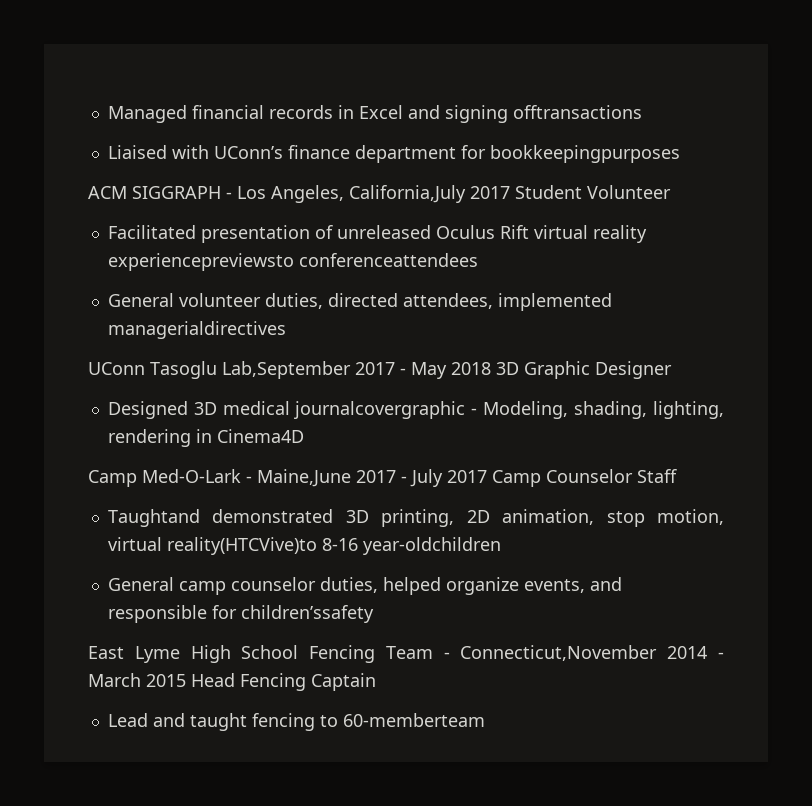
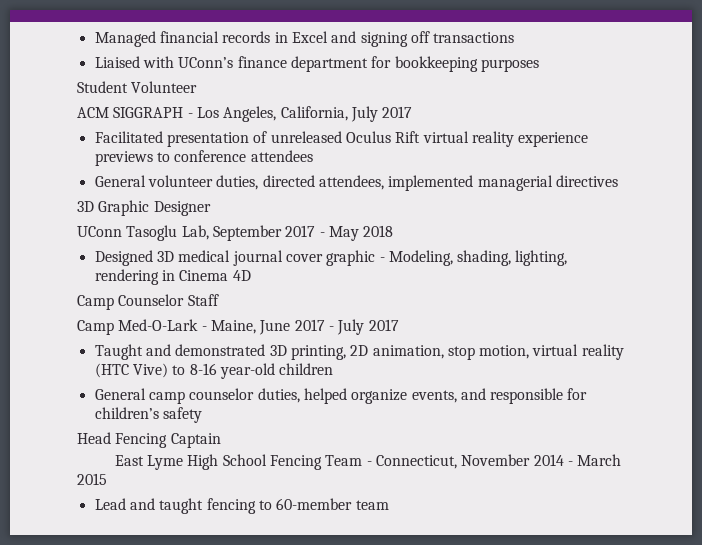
- Managed financial records in Excel and signing offtransactions
+ Managed financial records in Excel and signing off transactions
- Liaised with UConn’s finance department for bookkeepingpurposes
+ Liaised with UConn’s finance department for bookkeeping purposes
+ Student Volunteer
- ACM SIGGRAPH - Los Angeles, California,July 2017 Student Volunteer
+ ACM SIGGRAPH - Los Angeles, California, July 2017
- Facilitated presentation of unreleased Oculus Rift virtual reality experiencepreviewsto conferenceattendees
+ Facilitated presentation of unreleased Oculus Rift virtual reality experience previews to conference attendees
- General volunteer duties, directed attendees, implemented managerialdirectives
+ General volunteer duties, directed attendees, implemented managerial directives
+ 3D Graphic Designer
- UConn Tasoglu Lab,September 2017 - May 2018 3D Graphic Designer
+ UConn Tasoglu Lab, September 2017 - May 2018
- Designed 3D medical journalcovergraphic - Modeling, shading, lighting, rendering in Cinema4D
+ Designed 3D medical journal cover graphic - Modeling, shading, lighting, rendering in Cinema 4D
+ Camp Counselor Staff
- Camp Med-O-Lark - Maine,June 2017 - July 2017 Camp Counselor Staff
- Taughtand demonstrated 3D printing, 2D animation, stop motion, virtual reality(HTCVive)to 8-16 year-oldchildren
+ Camp Med-O-Lark - Maine, June 2017 - July 2017
+ Taught and demonstrated 3D printing, 2D animation, stop motion, virtual reality (HTC Vive) to 8-16 year-old children
- General camp counselor duties, helped organize events, and responsible for children’ssafety
+ General camp counselor duties, helped organize events, and responsible for children’s safety
+ Head Fencing Captain
- East Lyme High School Fencing Team - Connecticut,November 2014 - March 2015 Head Fencing Captain
+ East Lyme High School Fencing Team - Connecticut, November 2014 - March 2015
- Lead and taught fencing to 60-memberteam
+ Lead and taught fencing to 60-member team

